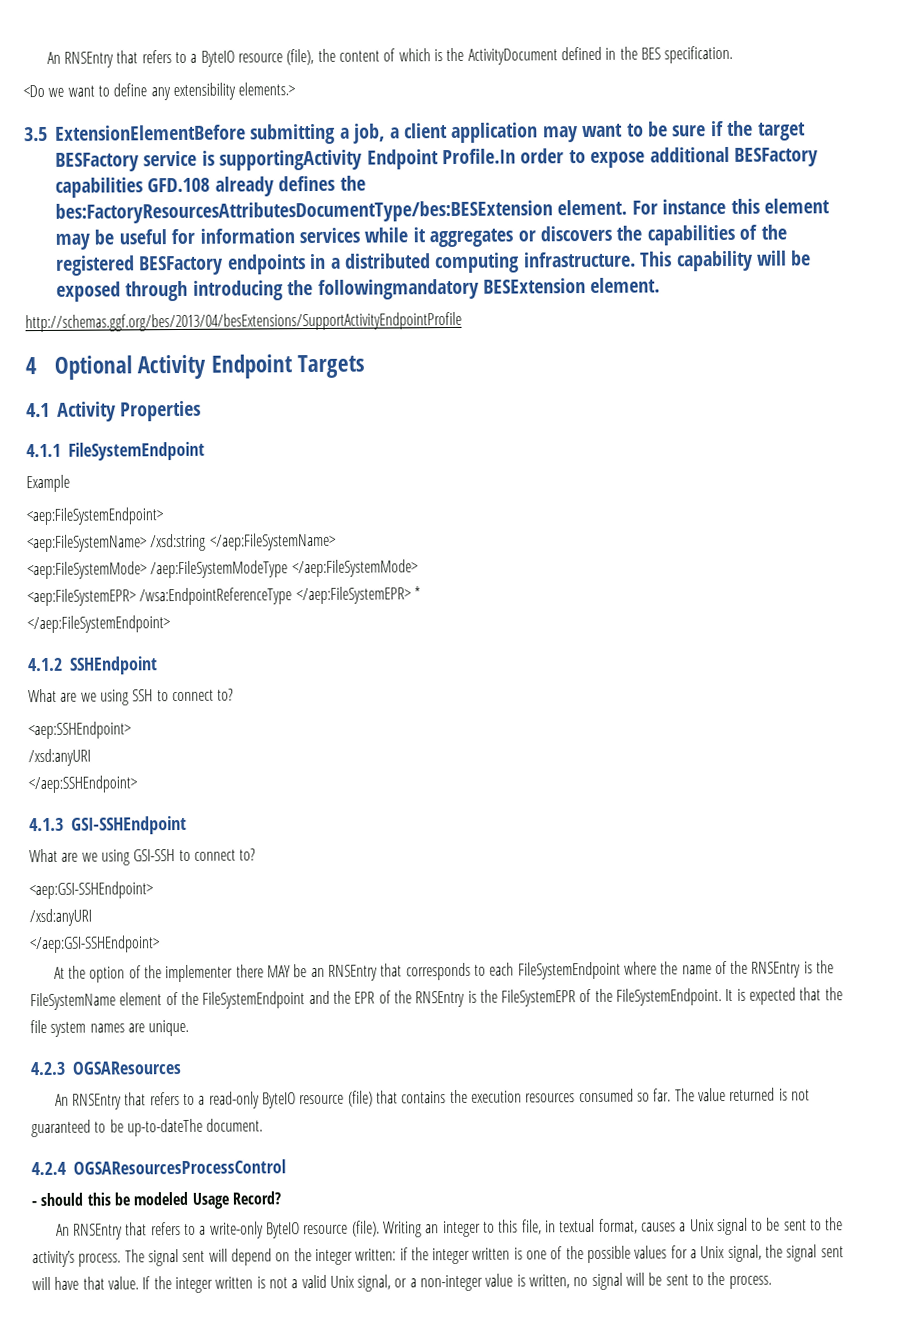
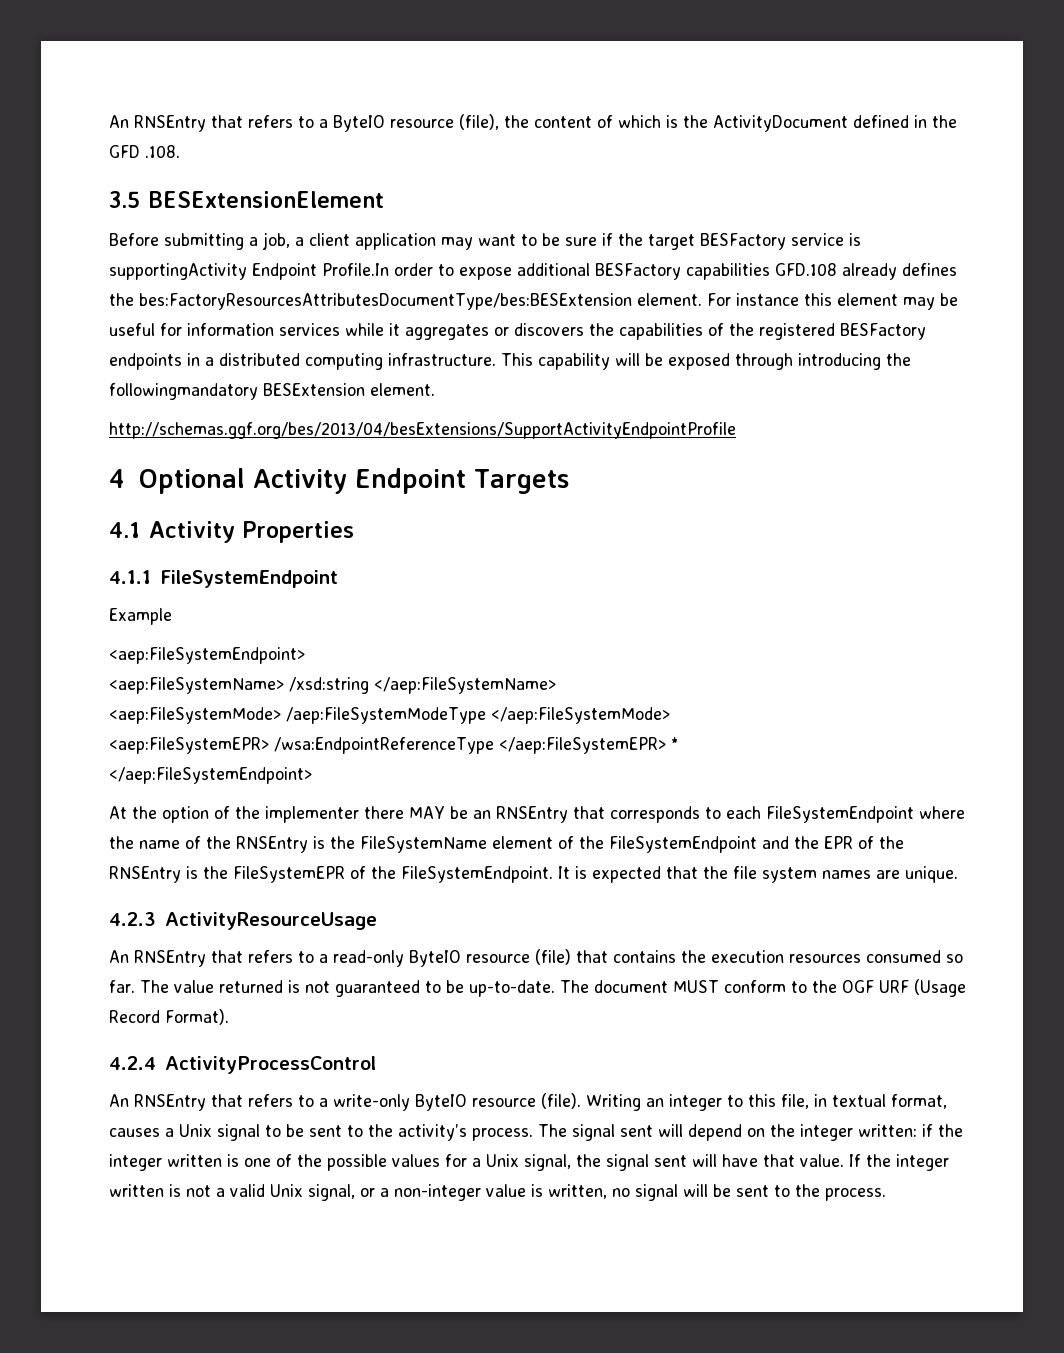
- An RNSEntry that refers to a ByteIO resource (file), the content of which is the ActivityDocument defined in the BES specification.
- <Do we want to define any extensibility elements.>
+ An RNSEntry that refers to a ByteIO resource (file), the content of which is the ActivityDocument defined in the GFD .108.
- 3.5 ExtensionElementBefore submitting a job, a client application may want to be sure if the target BESFactory service is supportingActivity Endpoint Profile.In order to expose additional BESFactory capabilities GFD.108 already defines the bes:FactoryResourcesAttributesDocumentType/bes:BESExtension element.
+ 3.5 BESExtensionElement
+ Before submitting a job, a client application may want to be sure if the target BESFactory service is supportingActivity Endpoint Profile.In order to expose additional BESFactory capabilities GFD.108 already defines the bes:FactoryResourcesAttributesDocumentType/bes:BESExtension element.
- 4.1.2 SSHEndpoint
- What are we using SSH to connect to?
- <aep:SSHEndpoint>
- /xsd:anyURI
- </aep:SSHEndpoint>
- 4.1.3 GSI-SSHEndpoint
- What are we using GSI-SSH to connect to?
- <aep:GSI-SSHEndpoint>
- /xsd:anyURI
- </aep:GSI-SSHEndpoint>
- 4.2.3 OGSAResources
+ 4.2.3 ActivityResourceUsage
- The value returned is not guaranteed to be up-to-dateThe document.
- 4.2.4 OGSAResourcesProcessControl
- - should this be modeled Usage Record?
+ The value returned is not guaranteed to be up-to-date. The document MUST conform to the OGF URF (Usage Record Format).
+ 4.2.4 ActivityProcessControl

